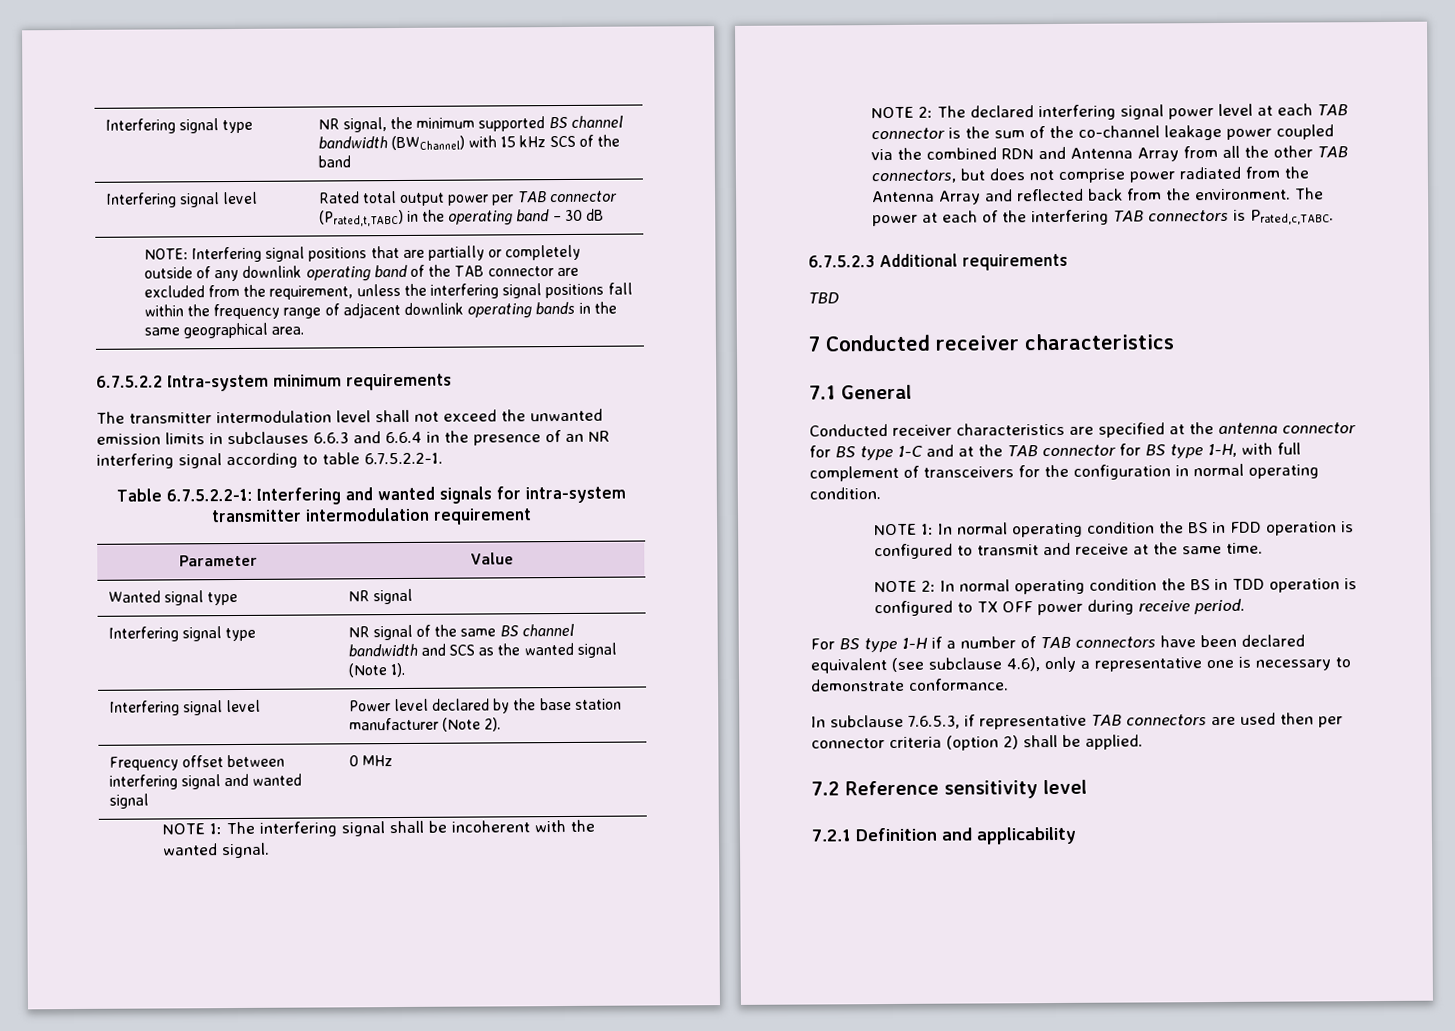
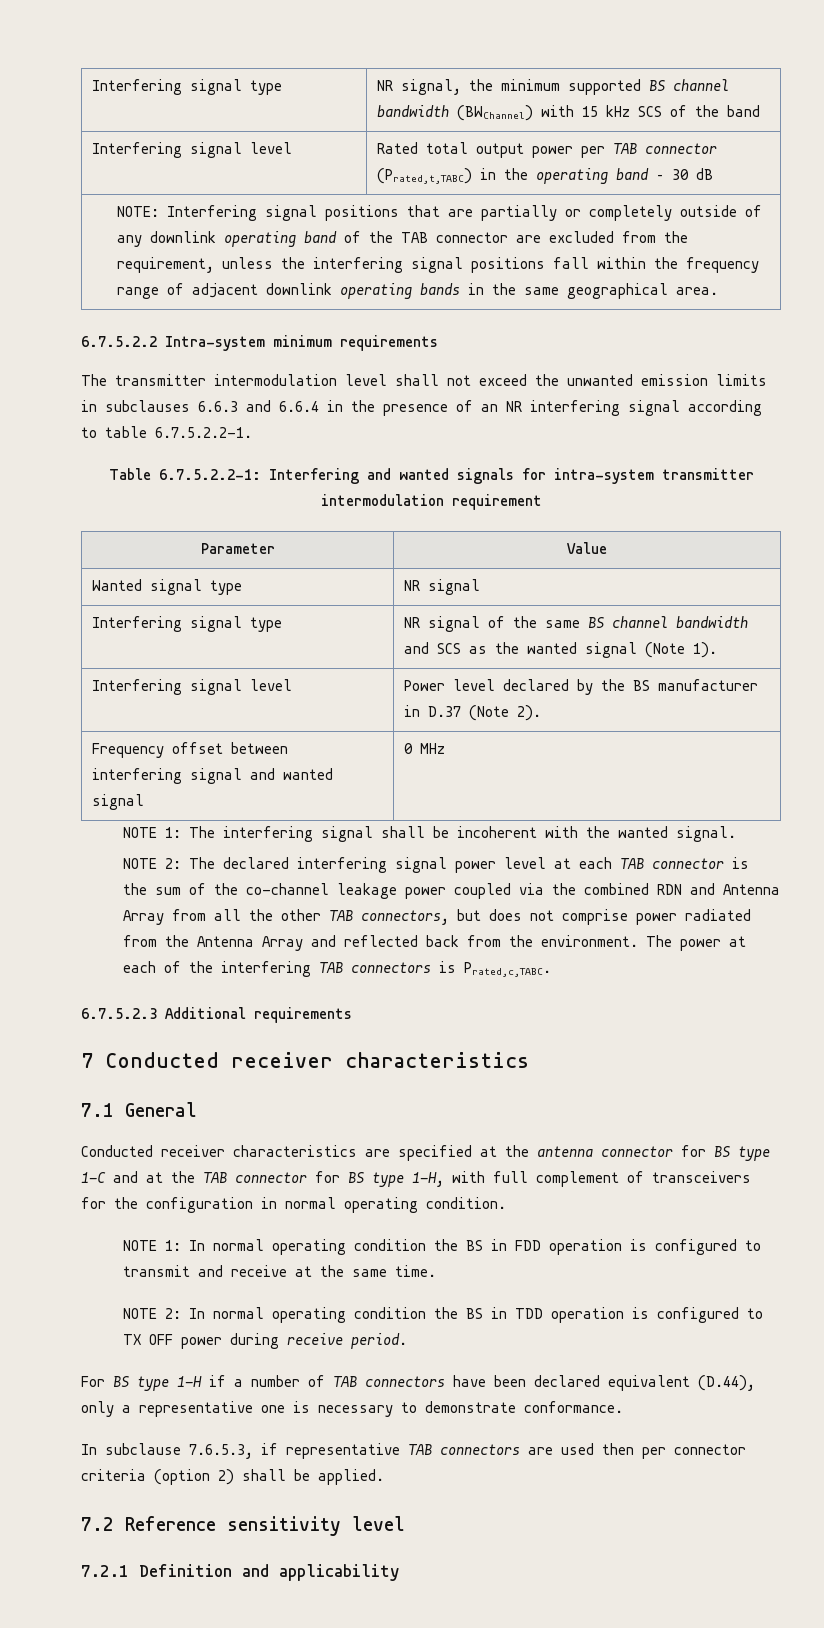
- Interfering signal level | Power level declared by the base station manufacturer (Note 2).
+ Interfering signal level | Power level declared by the BS manufacturer in D.37 (Note 2).
- TBD
- For BS type 1-H if a number of TAB connectors have been declared equivalent (see subclause 4.6), only a representative one is necessary to demonstrate conformance.
+ For BS type 1-H if a number of TAB connectors have been declared equivalent (D.44), only a representative one is necessary to demonstrate conformance.

